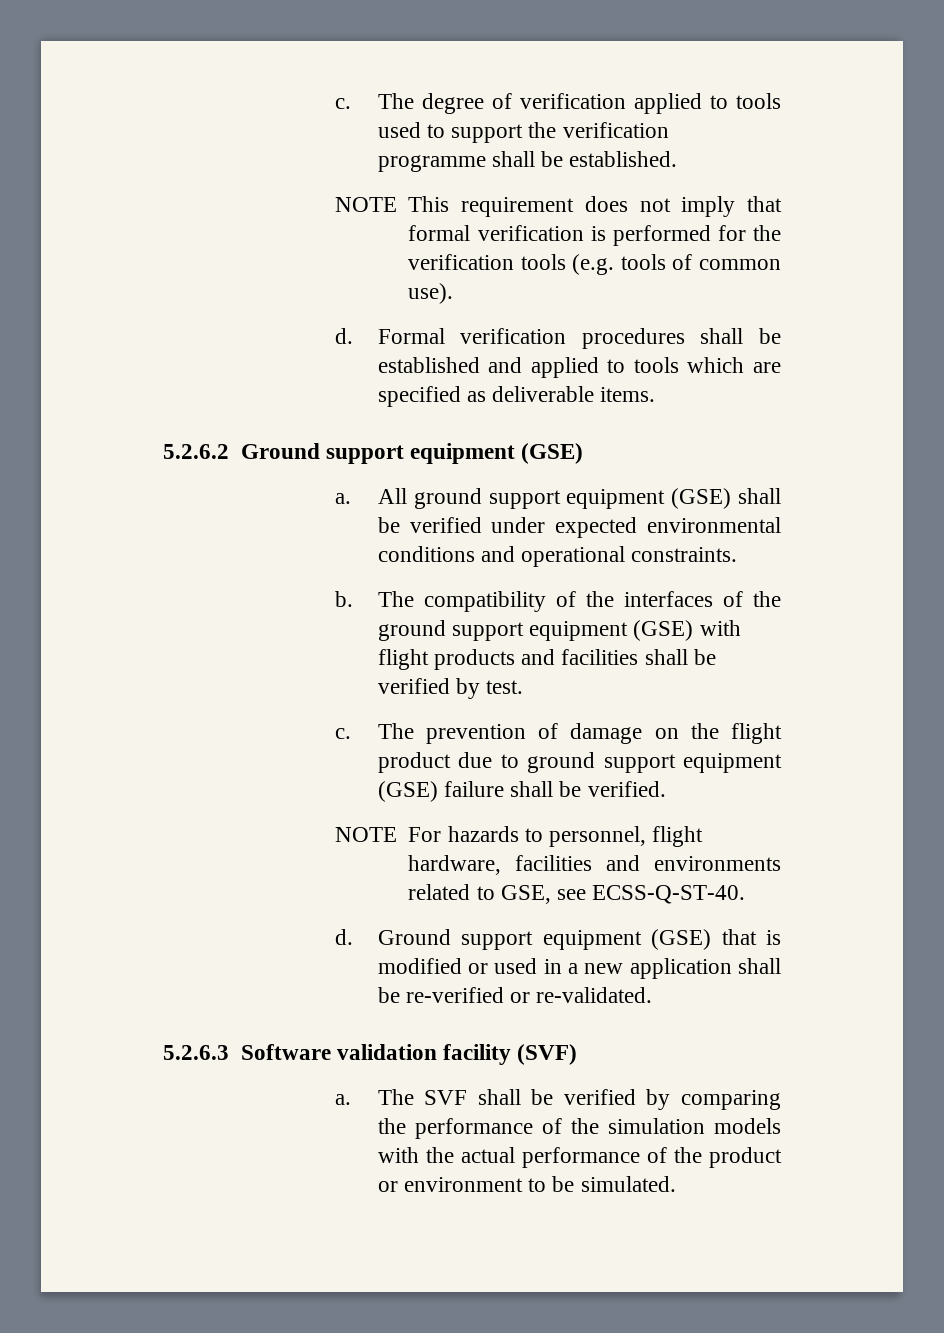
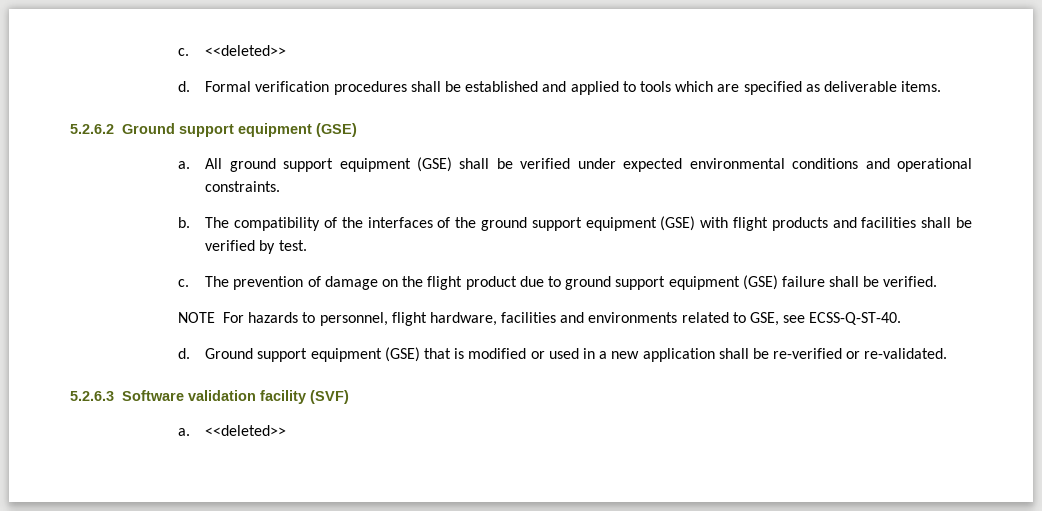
- c. The degree of verification applied to tools used to support the verification programme shall be established.
- NOTE This requirement does not imply that formal verification is performed for the verification tools (e.g. tools of common use).
+ c. <<deleted>>
- a. The SVF shall be verified by comparing the performance of the simulation models with the actual performance of the product or environment to be simulated.
+ a. <<deleted>>

